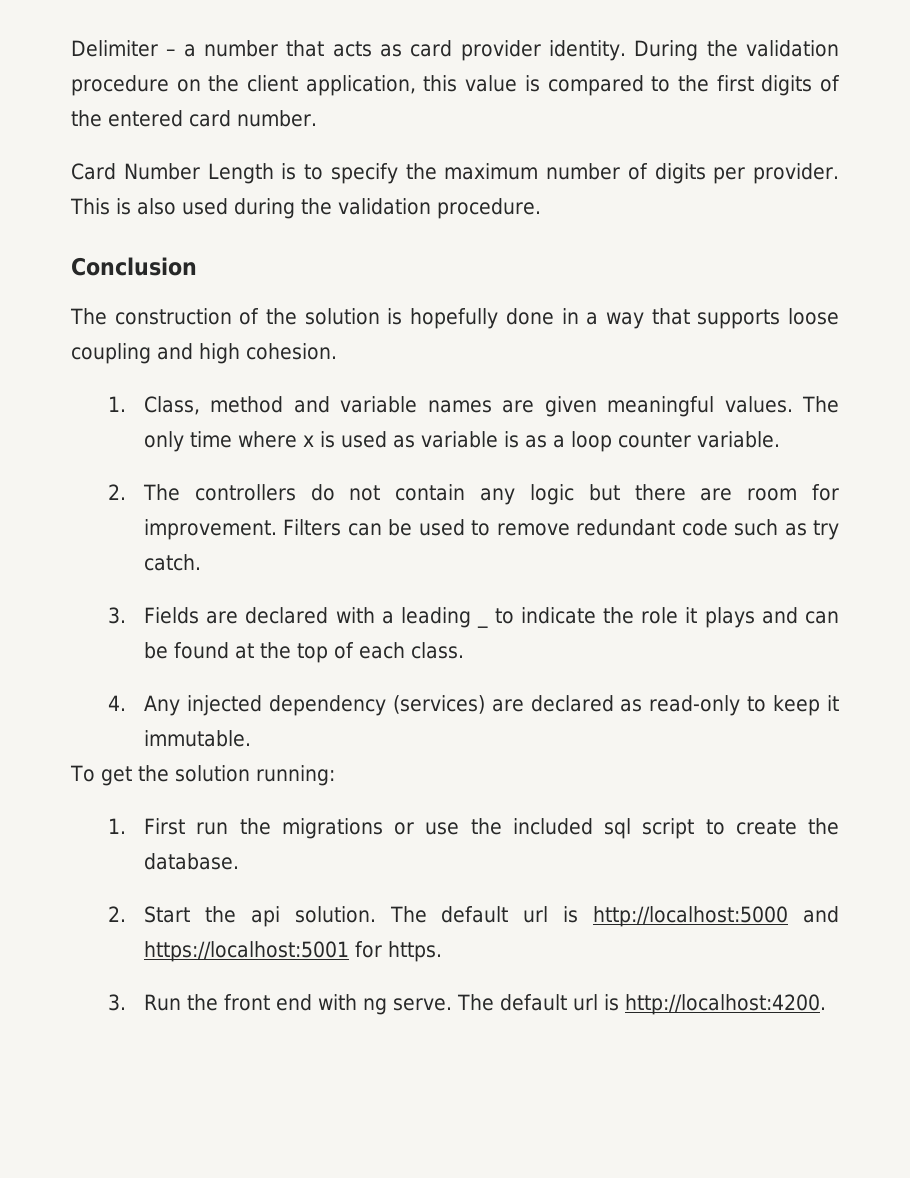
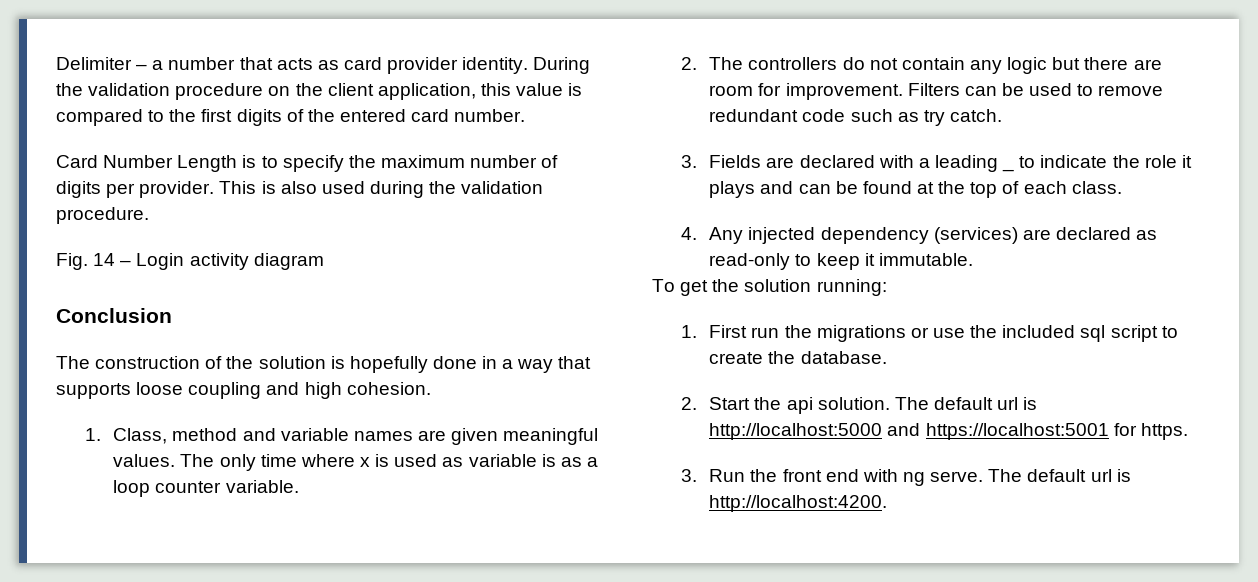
+ Fig. 14 – Login activity diagram

